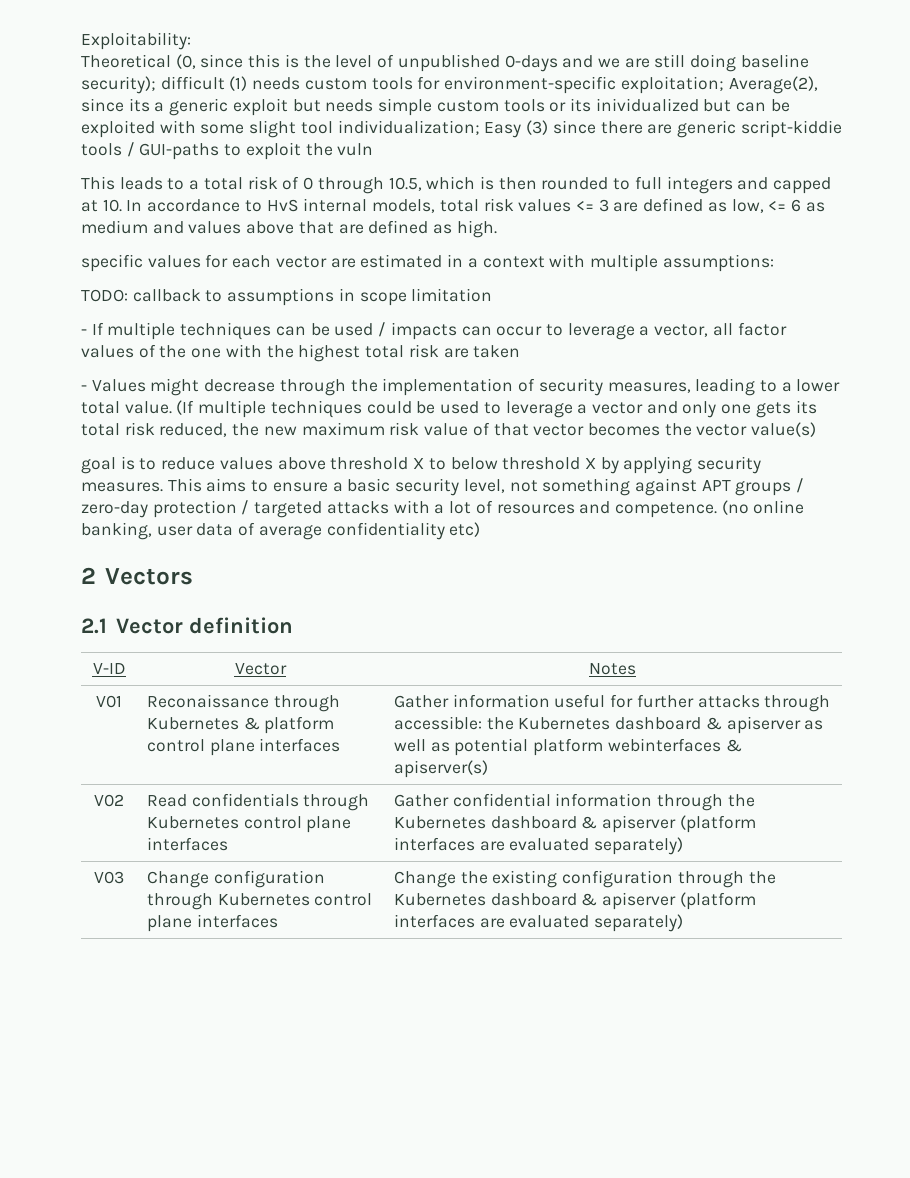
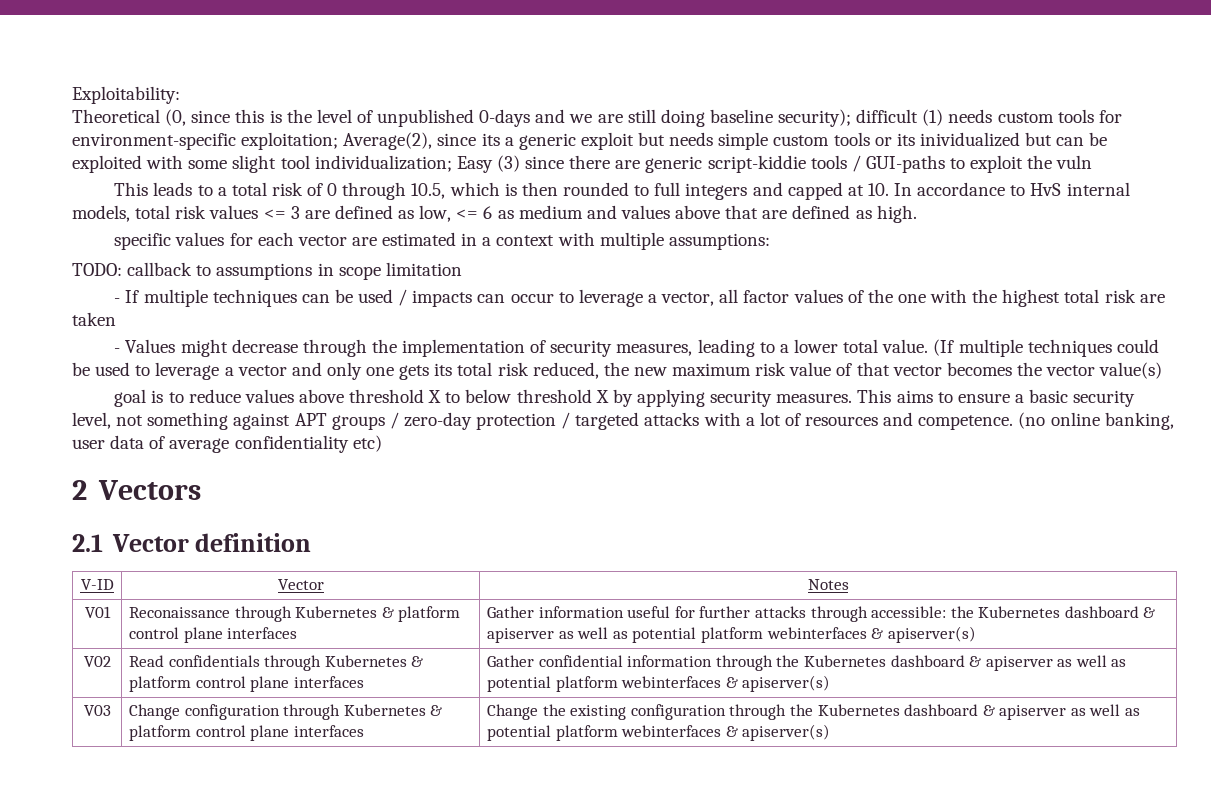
- V02 | Read confidentials through Kubernetes control plane interfaces | Gather confidential information through the Kubernetes dashboard & apiserver (platform interfaces are evaluated separately)
+ V02 | Read confidentials through Kubernetes & platform control plane interfaces | Gather confidential information through the Kubernetes dashboard & apiserver as well as potential platform webinterfaces & apiserver(s)
- V03 | Change configuration through Kubernetes control plane interfaces | Change the existing configuration through the Kubernetes dashboard & apiserver (platform interfaces are evaluated separately)
+ V03 | Change configuration through Kubernetes & platform control plane interfaces | Change the existing configuration through the Kubernetes dashboard & apiserver as well as potential platform webinterfaces & apiserver(s)

